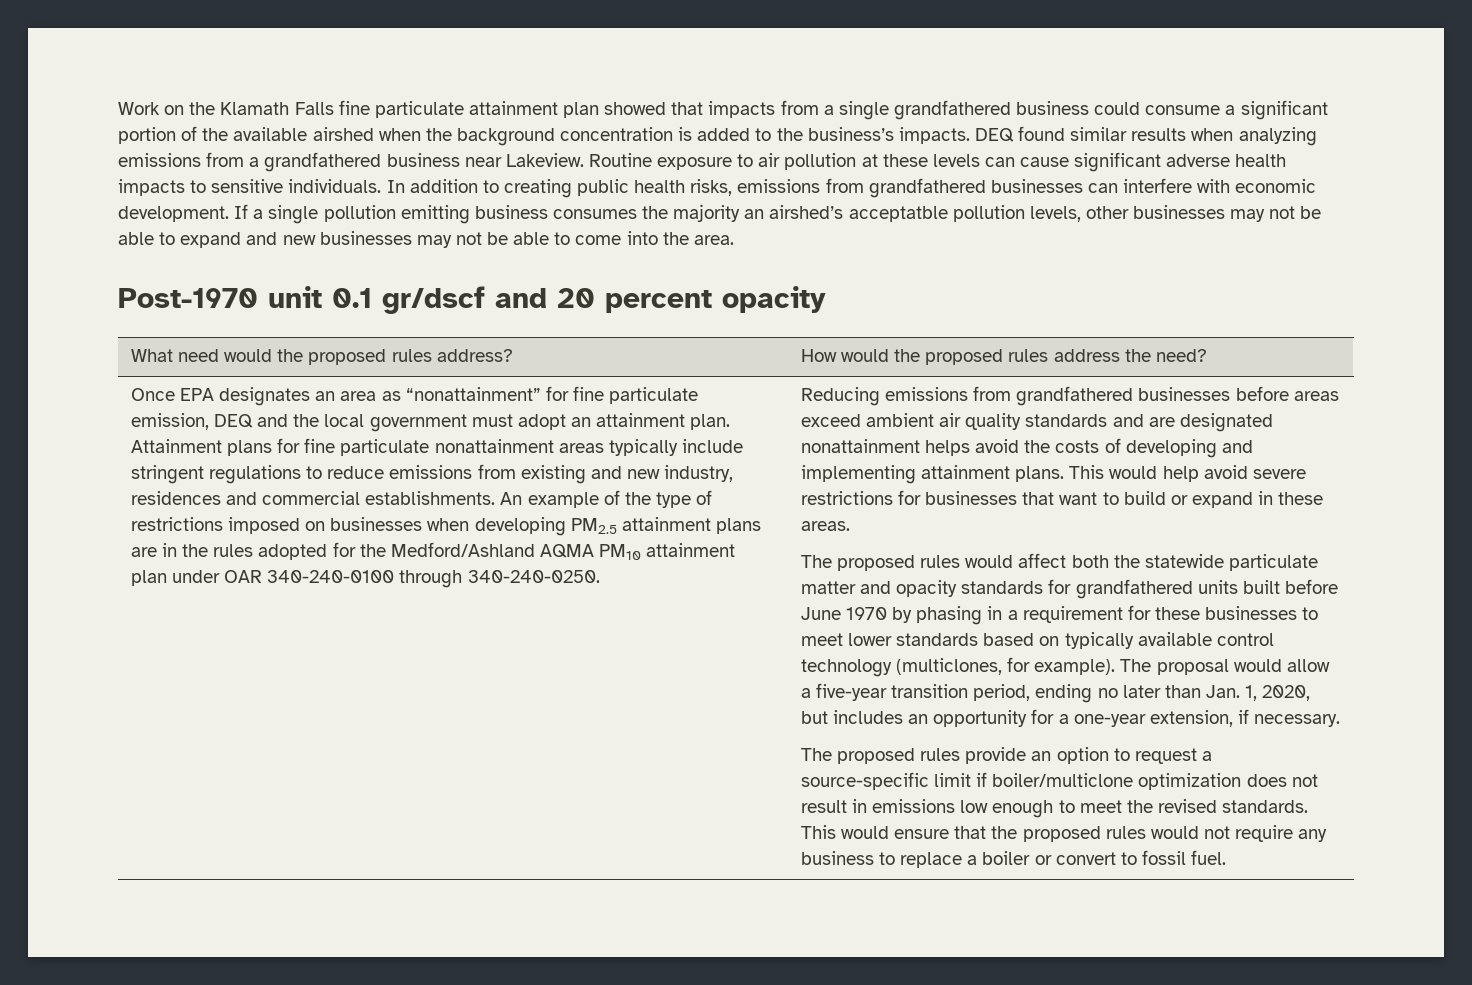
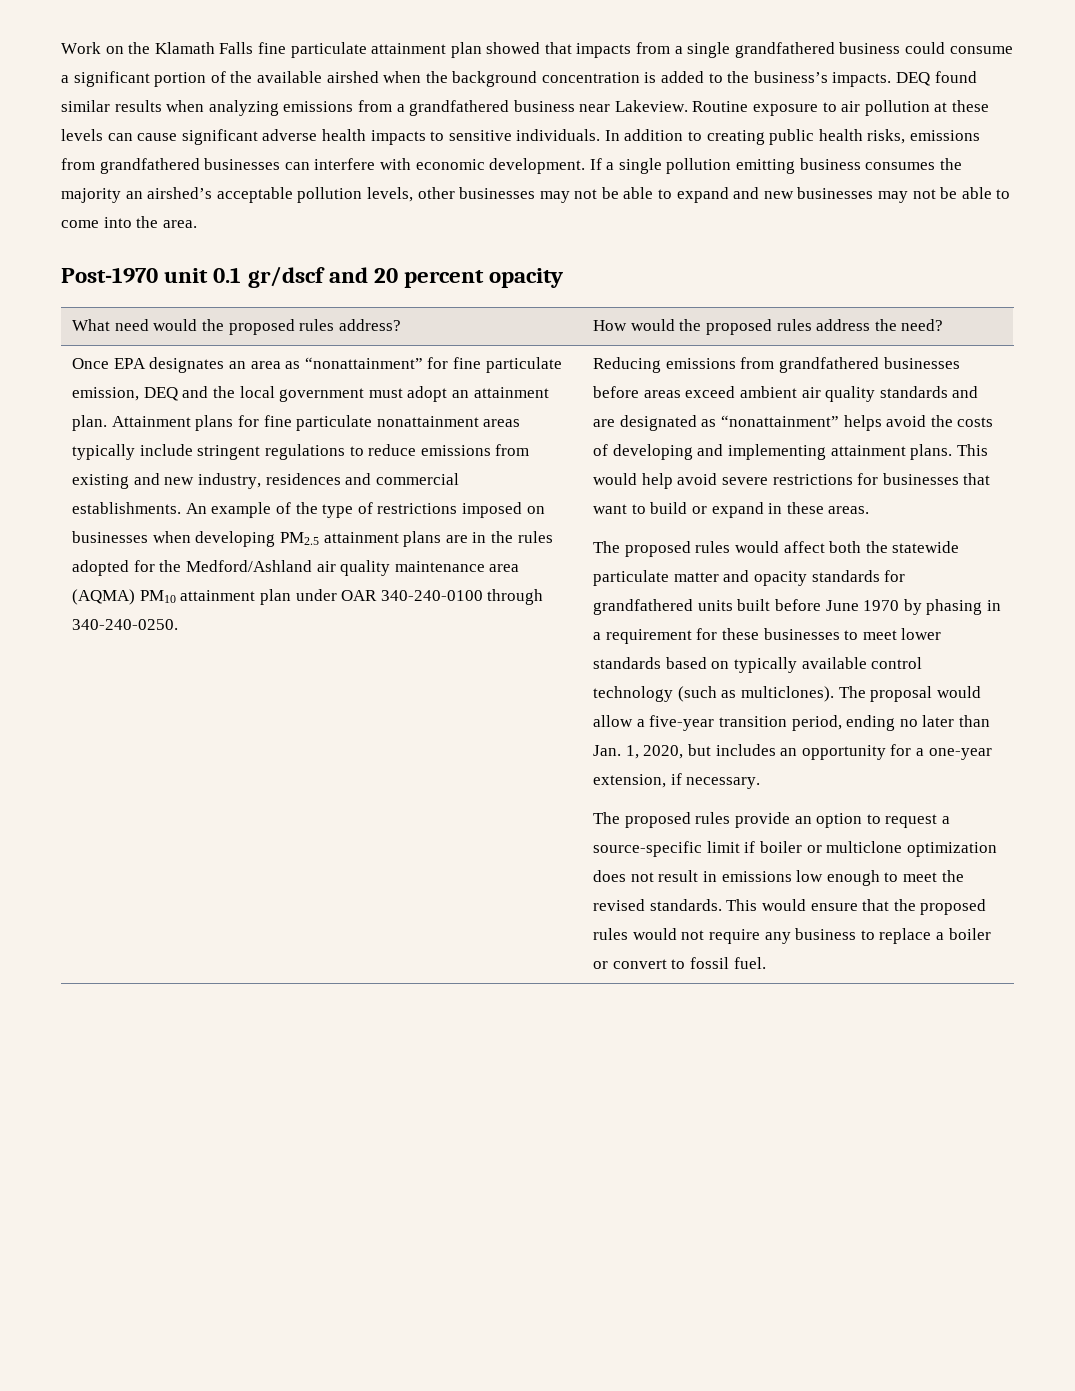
- If a single pollution emitting business consumes the majority an airshed’s acceptatble pollution levels, other businesses may not be able to expand and new businesses may not be able to come into the area.
+ If a single pollution emitting business consumes the majority an airshed’s acceptable pollution levels, other businesses may not be able to expand and new businesses may not be able to come into the area.
- An example of the type of restrictions imposed on businesses when developing PM2.5 attainment plans are in the rules adopted for the Medford/Ashland AQMA PM10 attainment plan under OAR 340-240-0100 through 340-240-0250.
+ An example of the type of restrictions imposed on businesses when developing PM2.5 attainment plans are in the rules adopted for the Medford/Ashland air quality maintenance area (AQMA) PM10 attainment plan under OAR 340-240-0100 through 340-240-0250.
- Reducing emissions from grandfathered businesses before areas exceed ambient air quality standards and are designated nonattainment helps avoid the costs of developing and implementing attainment plans.
+ Reducing emissions from grandfathered businesses before areas exceed ambient air quality standards and are designated as “nonattainment” helps avoid the costs of developing and implementing attainment plans.
- The proposed rules would affect both the statewide particulate matter and opacity standards for grandfathered units built before June 1970 by phasing in a requirement for these businesses to meet lower standards based on typically available control technology (multiclones, for example).
+ The proposed rules would affect both the statewide particulate matter and opacity standards for grandfathered units built before June 1970 by phasing in a requirement for these businesses to meet lower standards based on typically available control technology (such as multiclones).
- The proposed rules provide an option to request a source-specific limit if boiler/multiclone optimization does not result in emissions low enough to meet the revised standards.
+ The proposed rules provide an option to request a source-specific limit if boiler or multiclone optimization does not result in emissions low enough to meet the revised standards.

